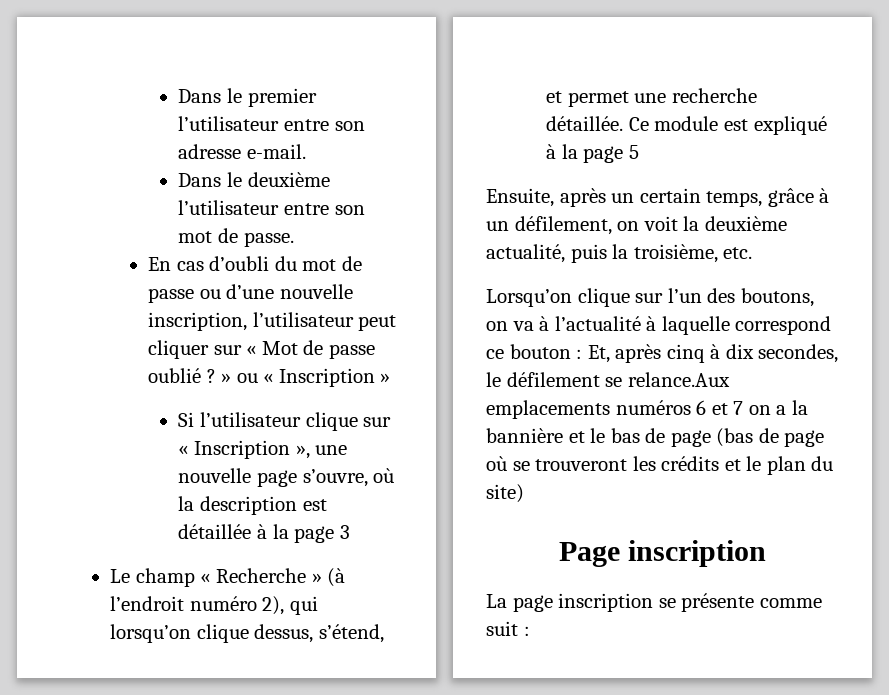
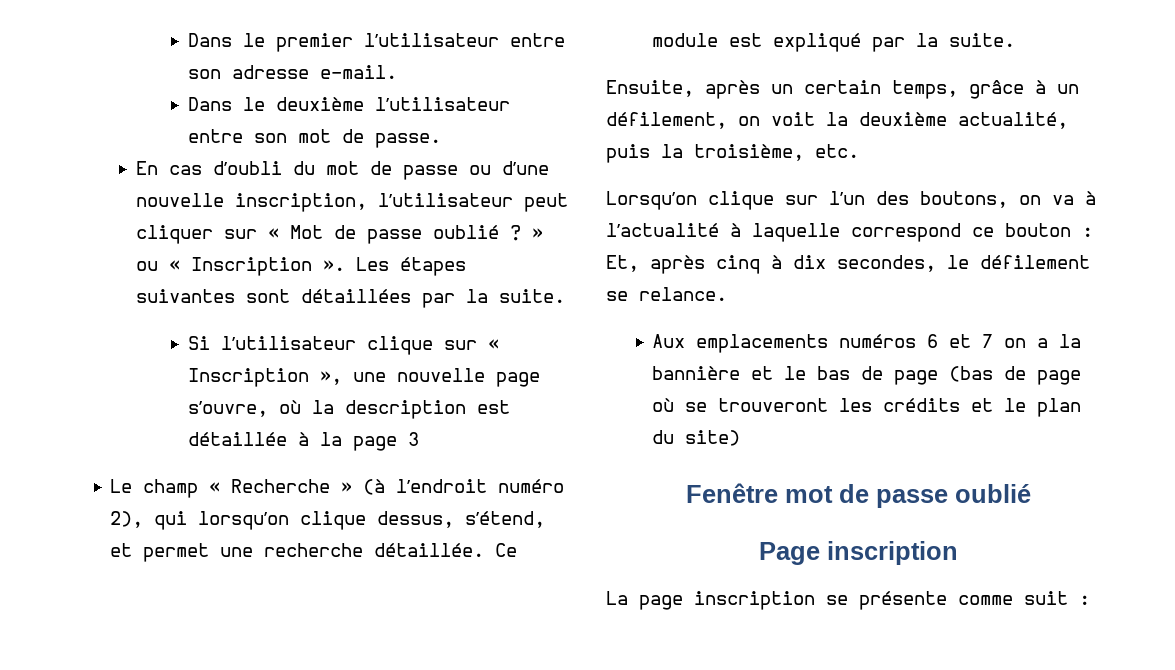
- En cas d’oubli du mot de passe ou d’une nouvelle inscription, l’utilisateur peut cliquer sur « Mot de passe oublié ? » ou « Inscription »
+ En cas d’oubli du mot de passe ou d’une nouvelle inscription, l’utilisateur peut cliquer sur « Mot de passe oublié ? » ou « Inscription ». Les étapes suivantes sont détaillées par la suite.
- Ce module est expliqué à la page 5
+ Ce module est expliqué par la suite.
- Lorsqu’on clique sur l’un des boutons, on va à l’actualité à laquelle correspond ce bouton : Et, après cinq à dix secondes, le défilement se relance.Aux emplacements numéros 6 et 7 on a la bannière et le bas de page (bas de page où se trouveront les crédits et le plan du site)
+ Lorsqu’on clique sur l’un des boutons, on va à l’actualité à laquelle correspond ce bouton : Et, après cinq à dix secondes, le défilement se relance.
+ Aux emplacements numéros 6 et 7 on a la bannière et le bas de page (bas de page où se trouveront les crédits et le plan du site)
+ Fenêtre mot de passe oublié

